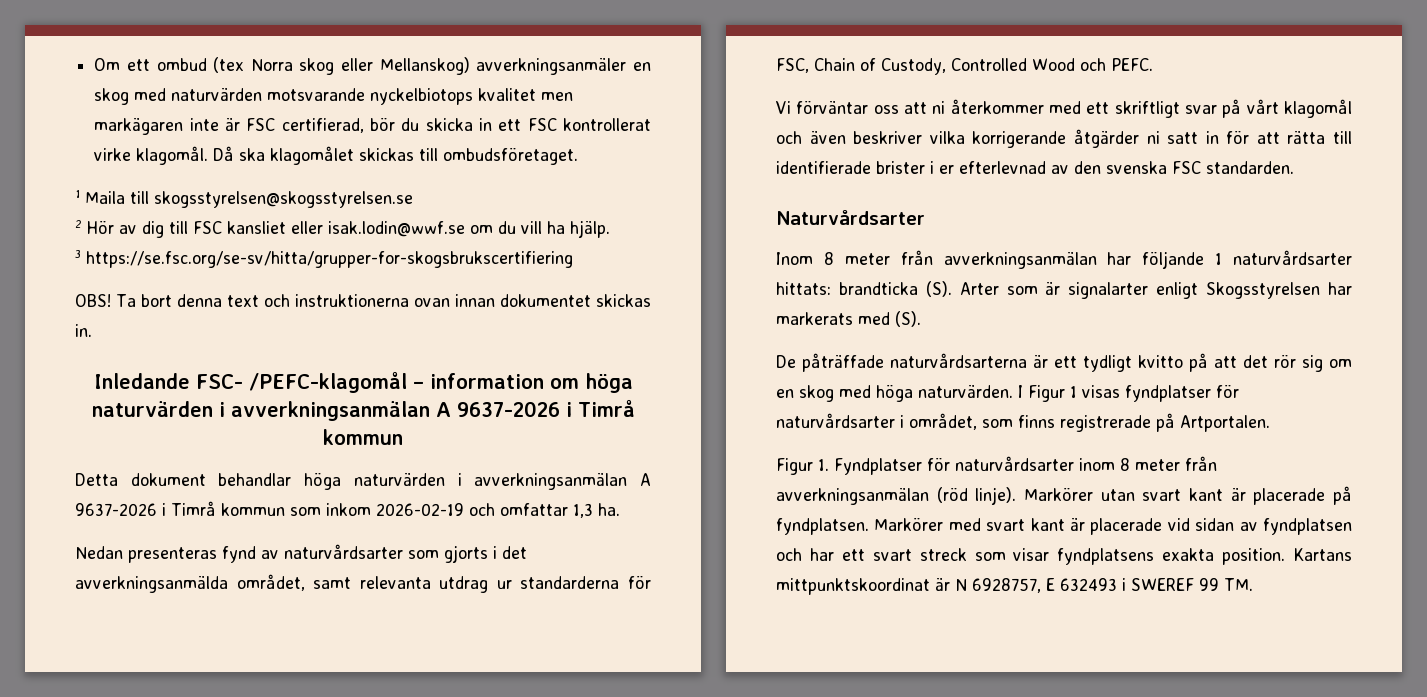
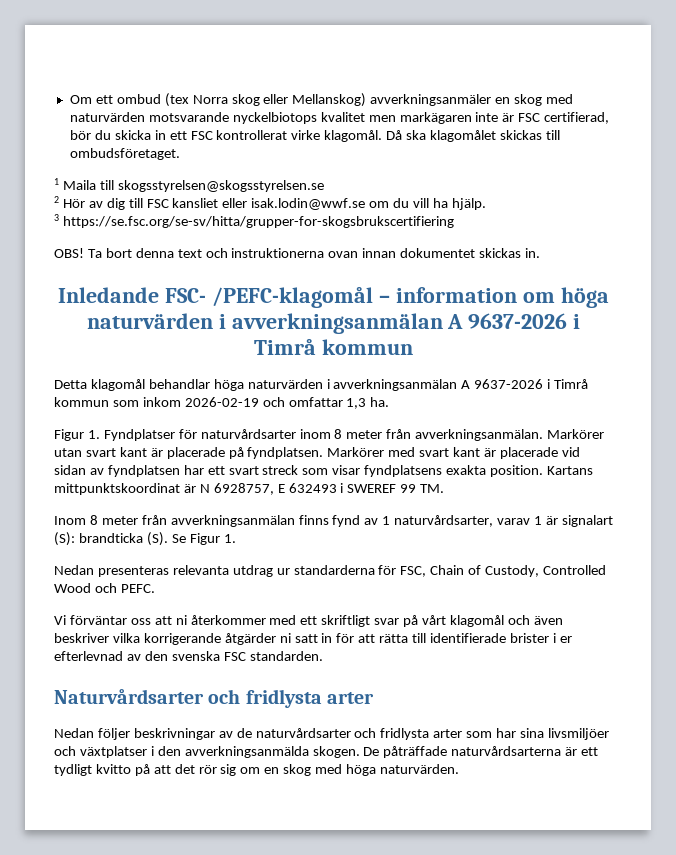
- Detta dokument behandlar höga naturvärden i avverkningsanmälan A 9637-2026 i Timrå kommun som inkom 2026-02-19 och omfattar 1,3 ha.
+ Detta klagomål behandlar höga naturvärden i avverkningsanmälan A 9637-2026 i Timrå kommun som inkom 2026-02-19 och omfattar 1,3 ha.
- Nedan presenteras fynd av naturvårdsarter som gjorts i det avverkningsanmälda området, samt relevanta utdrag ur standarderna för FSC, Chain of Custody, Controlled Wood och PEFC.
+ Figur 1. Fyndplatser för naturvårdsarter inom 8 meter från avverkningsanmälan. Markörer utan svart kant är placerade på fyndplatsen. Markörer med svart kant är placerade vid sidan av fyndplatsen har ett svart streck som visar fyndplatsens exakta position. Kartans mittpunktskoordinat är N 6928757, E 632493 i SWEREF 99 TM.
+ Inom 8 meter från avverkningsanmälan finns fynd av 1 naturvårdsarter, varav 1 är signalart (S): brandticka (S). Se Figur 1.
+ Nedan presenteras relevanta utdrag ur standarderna för FSC, Chain of Custody, Controlled Wood och PEFC.
- Naturvårdsarter
- Inom 8 meter från avverkningsanmälan har följande 1 naturvårdsarter hittats: brandticka (S). Arter som är signalarter enligt Skogsstyrelsen har markerats med (S).
- De påträffade naturvårdsarterna är ett tydligt kvitto på att det rör sig om en skog med höga naturvärden. I Figur 1 visas fyndplatser för naturvårdsarter i området, som finns registrerade på Artportalen.
- Figur 1. Fyndplatser för naturvårdsarter inom 8 meter från avverkningsanmälan (röd linje). Markörer utan svart kant är placerade på fyndplatsen. Markörer med svart kant är placerade vid sidan av fyndplatsen och har ett svart streck som visar fyndplatsens exakta position. Kartans mittpunktskoordinat är N 6928757, E 632493 i SWEREF 99 TM.
+ Naturvårdsarter och fridlysta arter
+ Nedan följer beskrivningar av de naturvårdsarter och fridlysta arter som har sina livsmiljöer och växtplatser i den avverkningsanmälda skogen. De påträffade naturvårdsarterna är ett tydligt kvitto på att det rör sig om en skog med höga naturvärden.

